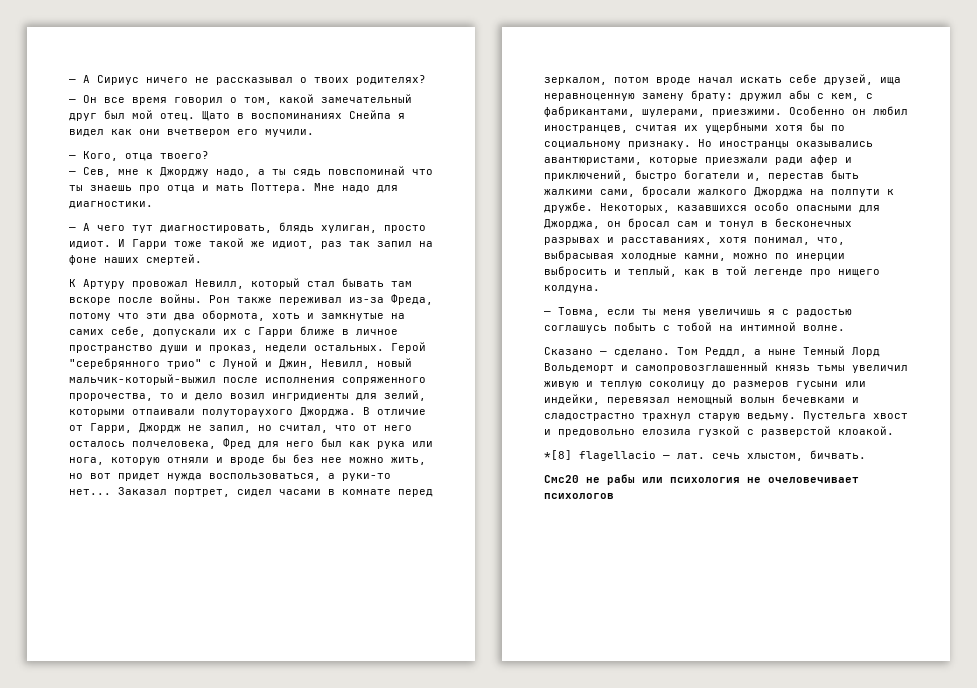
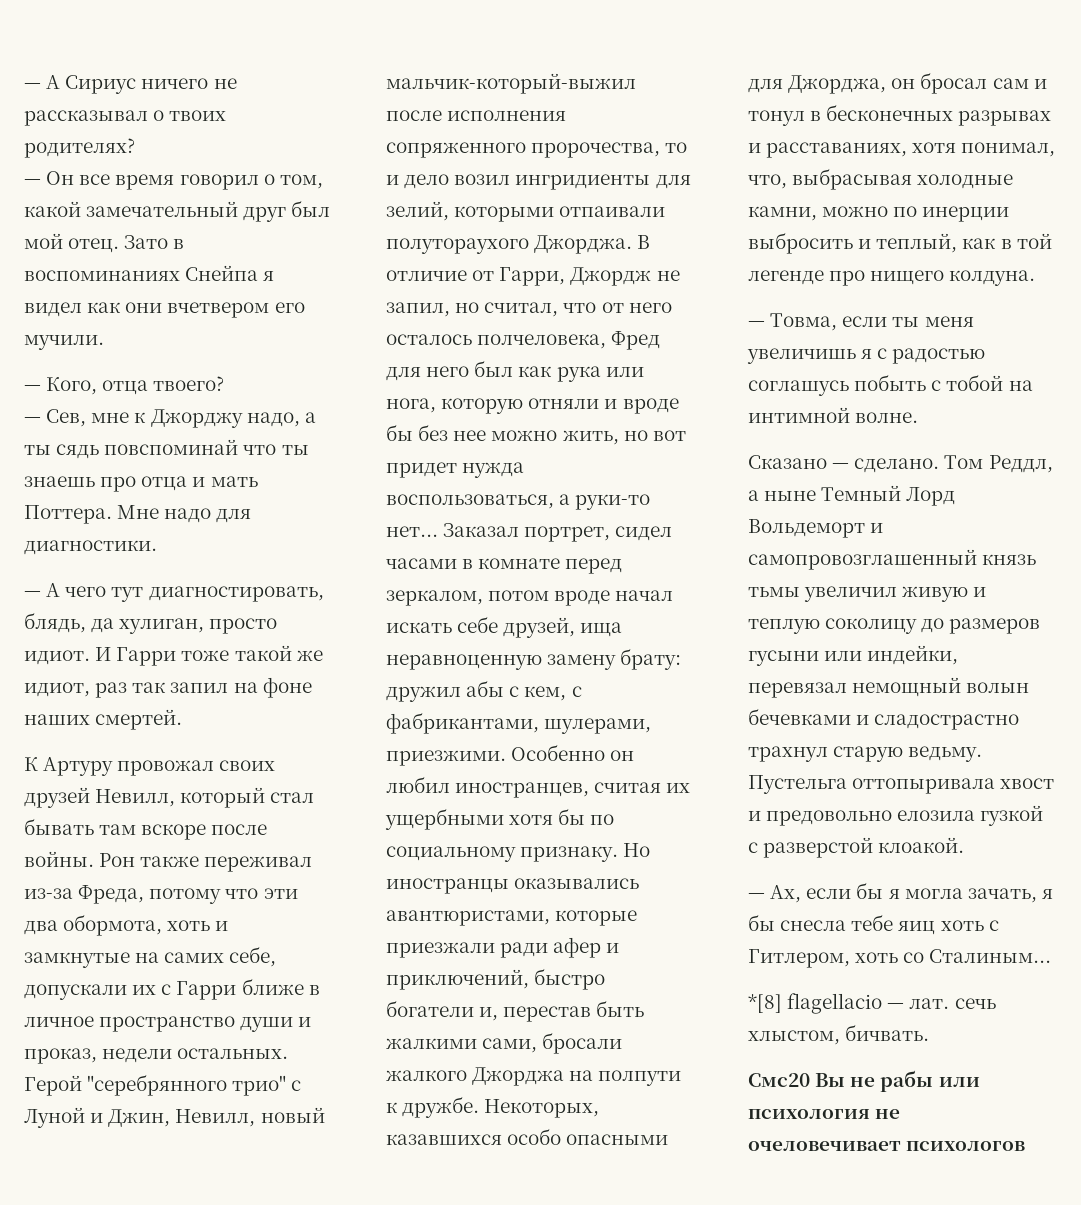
- Щато в воспоминаниях Снейпа я видел как они вчетвером его мучили.
+ Зато в воспоминаниях Снейпа я видел как они вчетвером его мучили.
- — А чего тут диагностировать, блядь хулиган, просто идиот.
+ — А чего тут диагностировать, блядь, да хулиган, просто идиот.
- К Артуру провожал Невилл, который стал бывать там вскоре после войны.
+ К Артуру провожал своих друзей Невилл, который стал бывать там вскоре после войны.
- Пустельга хвост и предовольно елозила гузкой с разверстой клоакой.
+ Пустельга оттопыривала хвост и предовольно елозила гузкой с разверстой клоакой.
+ — Ах, если бы я могла зачать, я бы снесла тебе яиц хоть с Гитлером, хоть со Сталиным...
- Смс20 не рабы или психология не очеловечивает психологов
+ Смс20 Вы не рабы или психология не очеловечивает психологов

